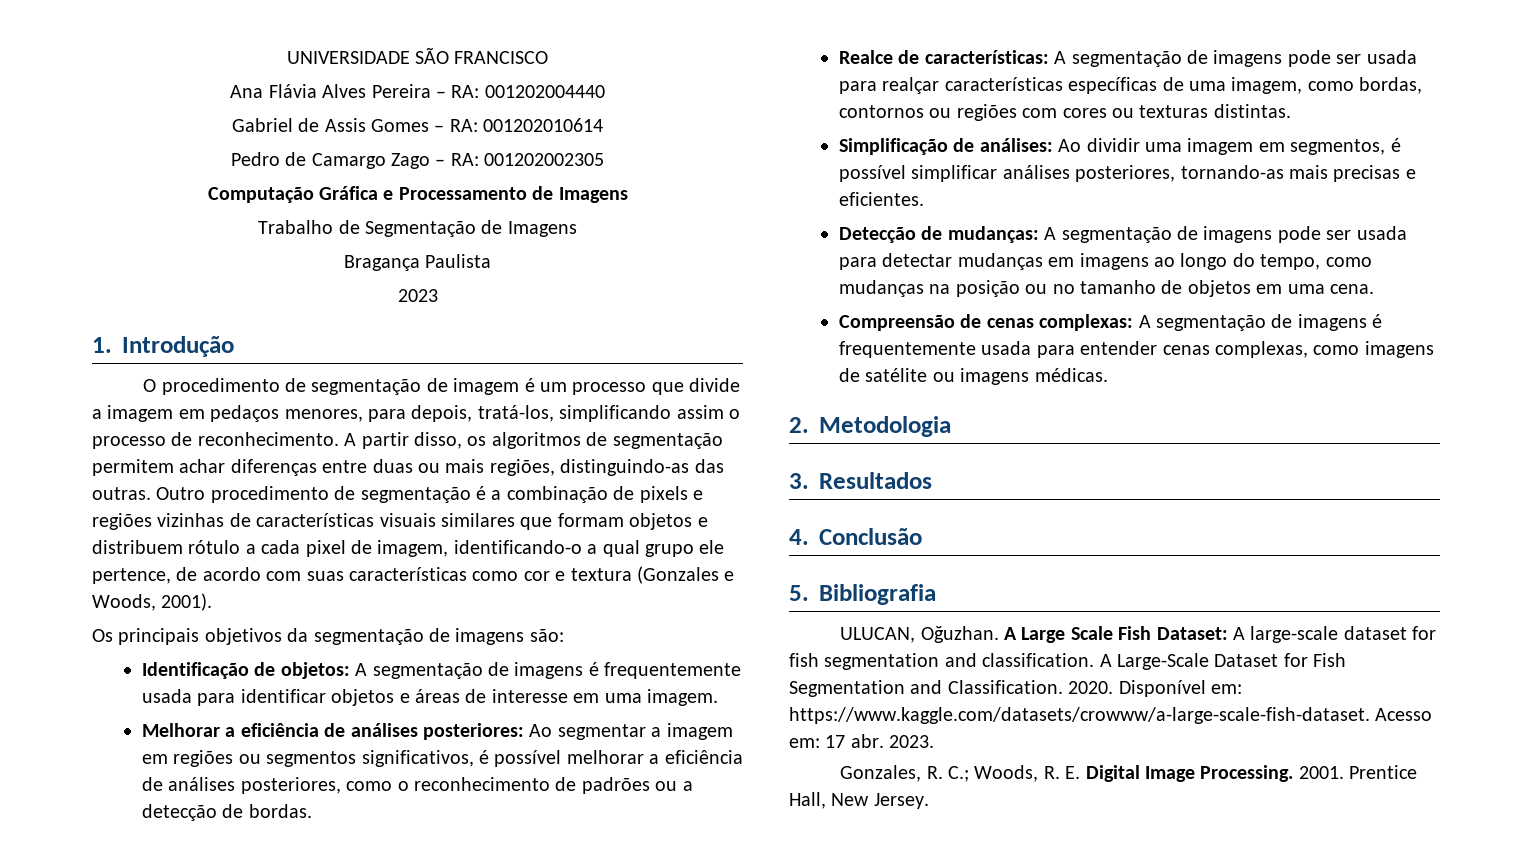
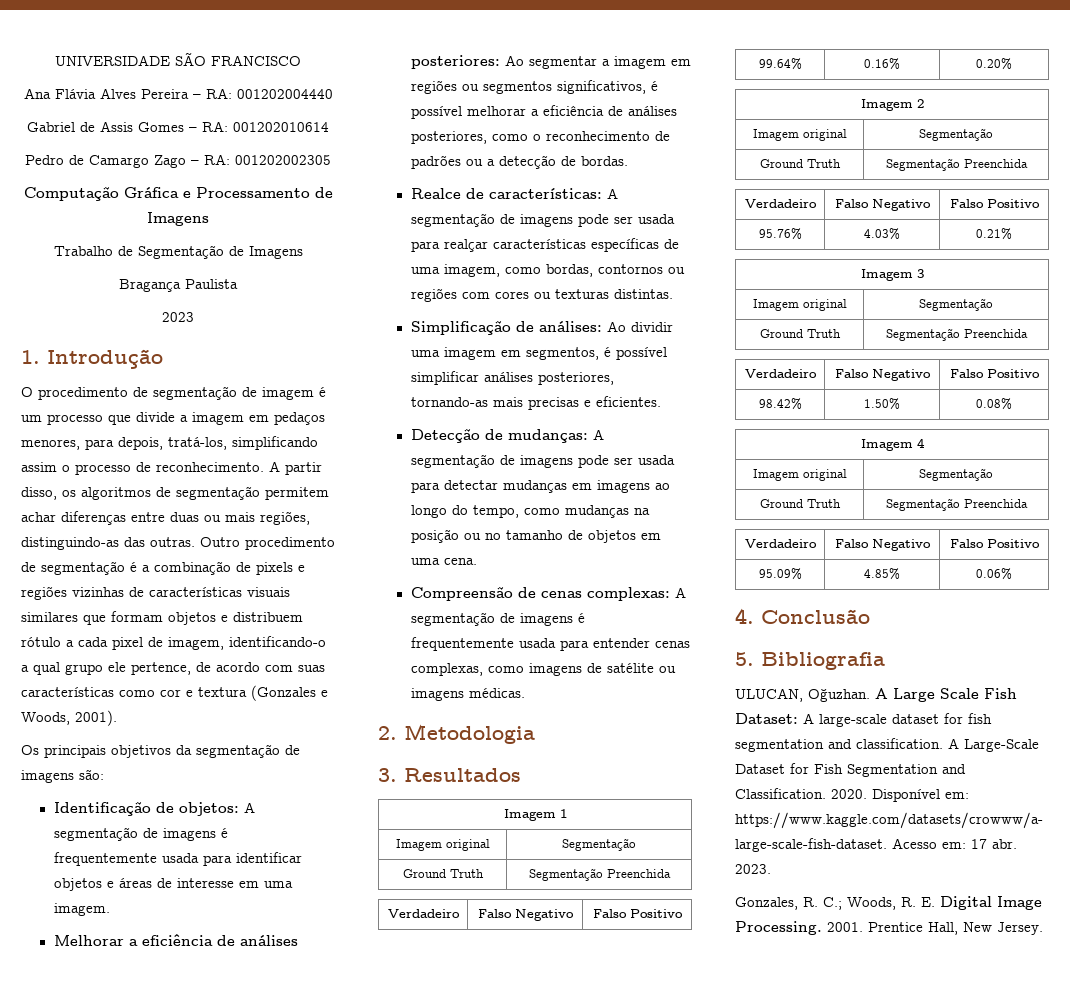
+ Imagem 1
+ Imagem original | Segmentação
+ Ground Truth | Segmentação Preenchida
+ Verdadeiro | Falso Negativo | Falso Positivo
+ 99.64% | 0.16% | 0.20%
+ Imagem 2
+ Imagem original | Segmentação
+ Ground Truth | Segmentação Preenchida
+ Verdadeiro | Falso Negativo | Falso Positivo
+ 95.76% | 4.03% | 0.21%
+ Imagem 3
+ Imagem original | Segmentação
+ Ground Truth | Segmentação Preenchida
+ Verdadeiro | Falso Negativo | Falso Positivo
+ 98.42% | 1.50% | 0.08%
+ Imagem 4
+ Imagem original | Segmentação
+ Ground Truth | Segmentação Preenchida
+ Verdadeiro | Falso Negativo | Falso Positivo
+ 95.09% | 4.85% | 0.06%

